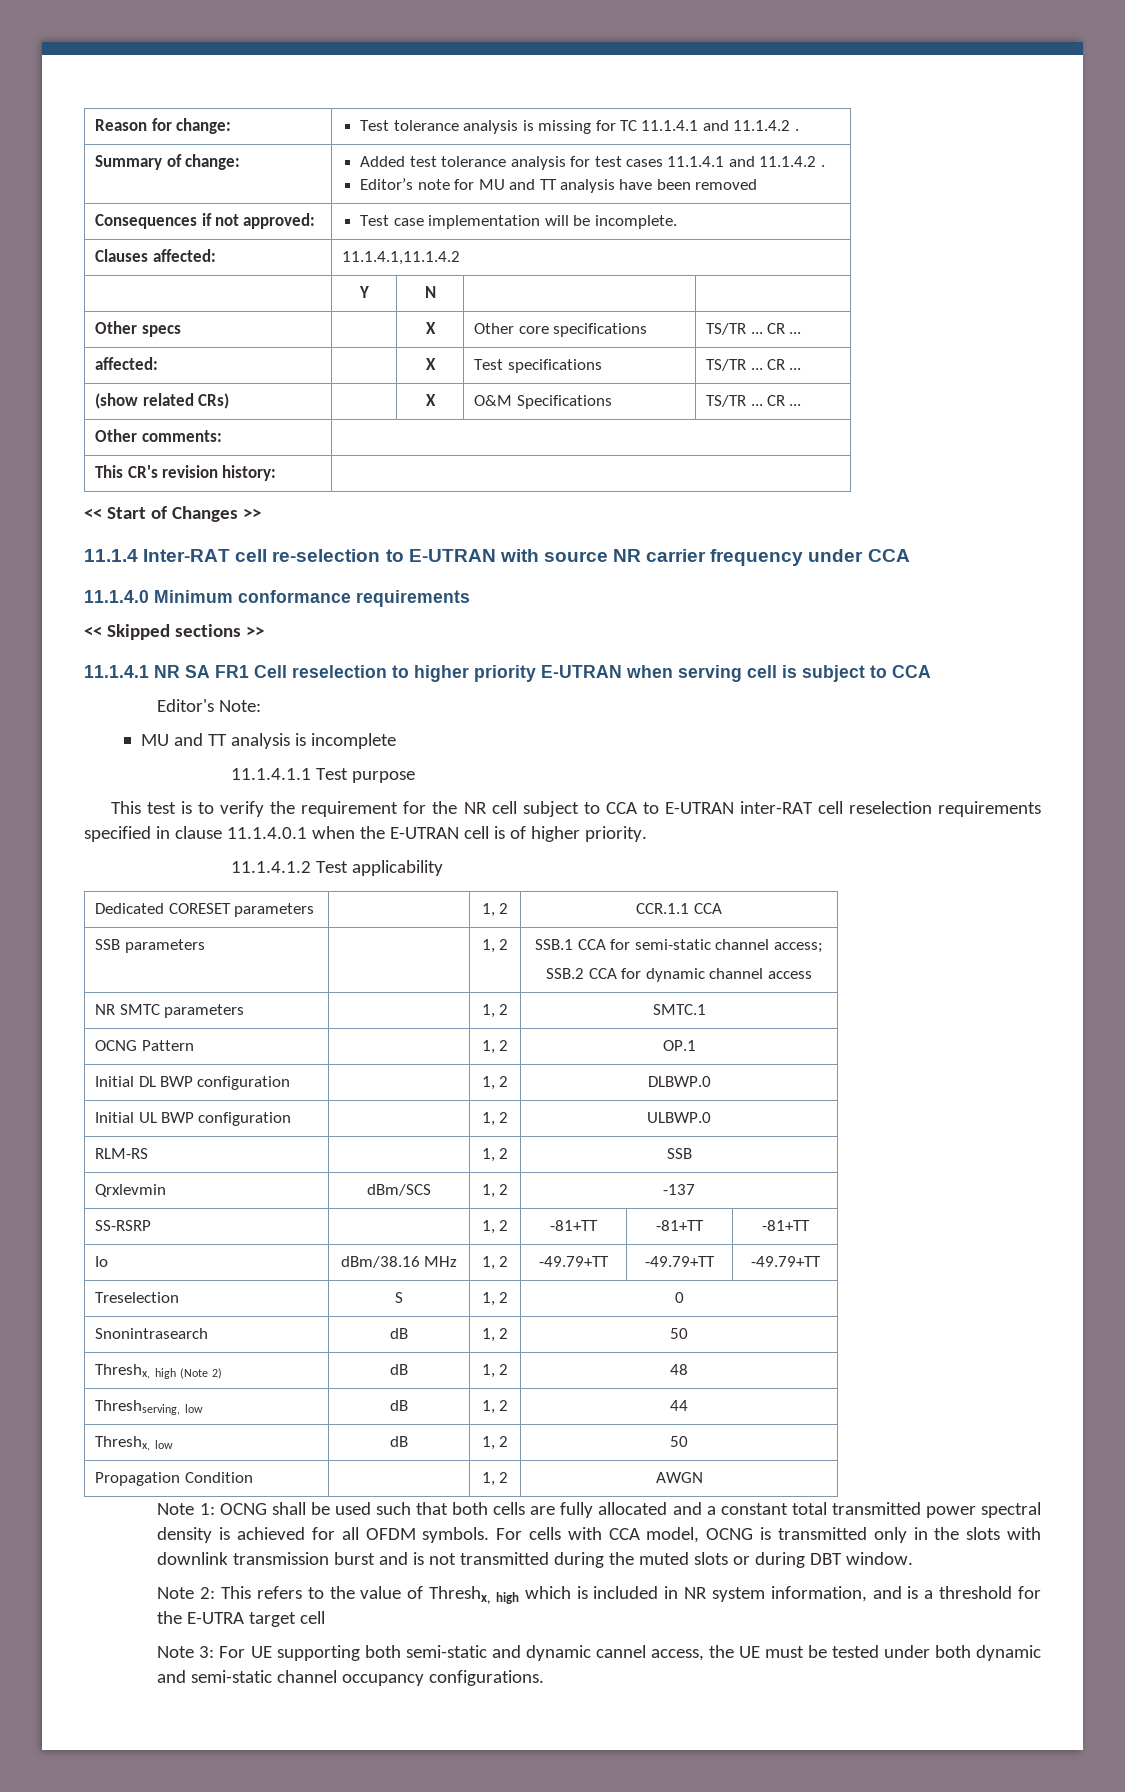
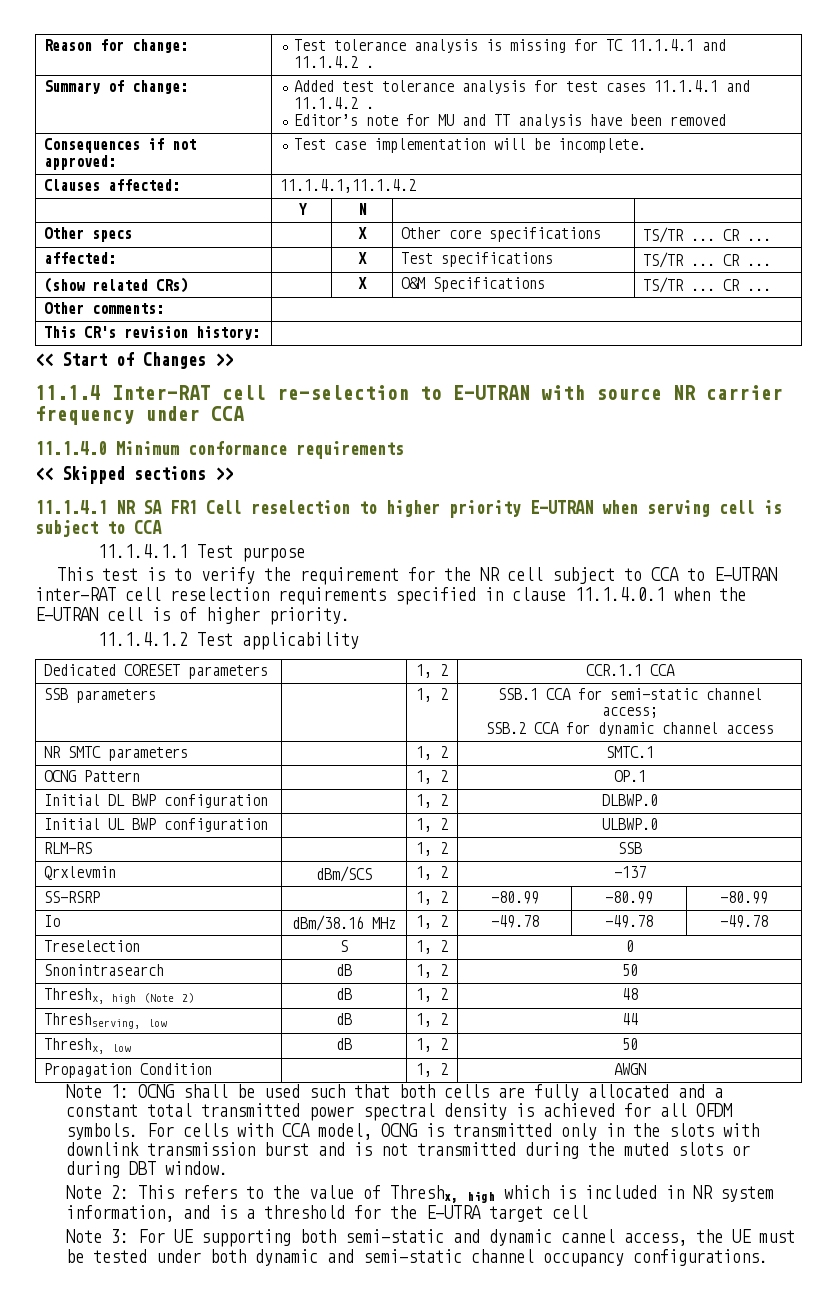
- Editor's Note:
- MU and TT analysis is incomplete
- SS-RSRP | | 1, 2 | -81+TT | -81+TT | -81+TT
+ SS-RSRP | | 1, 2 | -80.99 | -80.99 | -80.99
- Io | dBm/38.16 MHz | 1, 2 | -49.79+TT | -49.79+TT | -49.79+TT
+ Io | dBm/38.16 MHz | 1, 2 | -49.78 | -49.78 | -49.78

